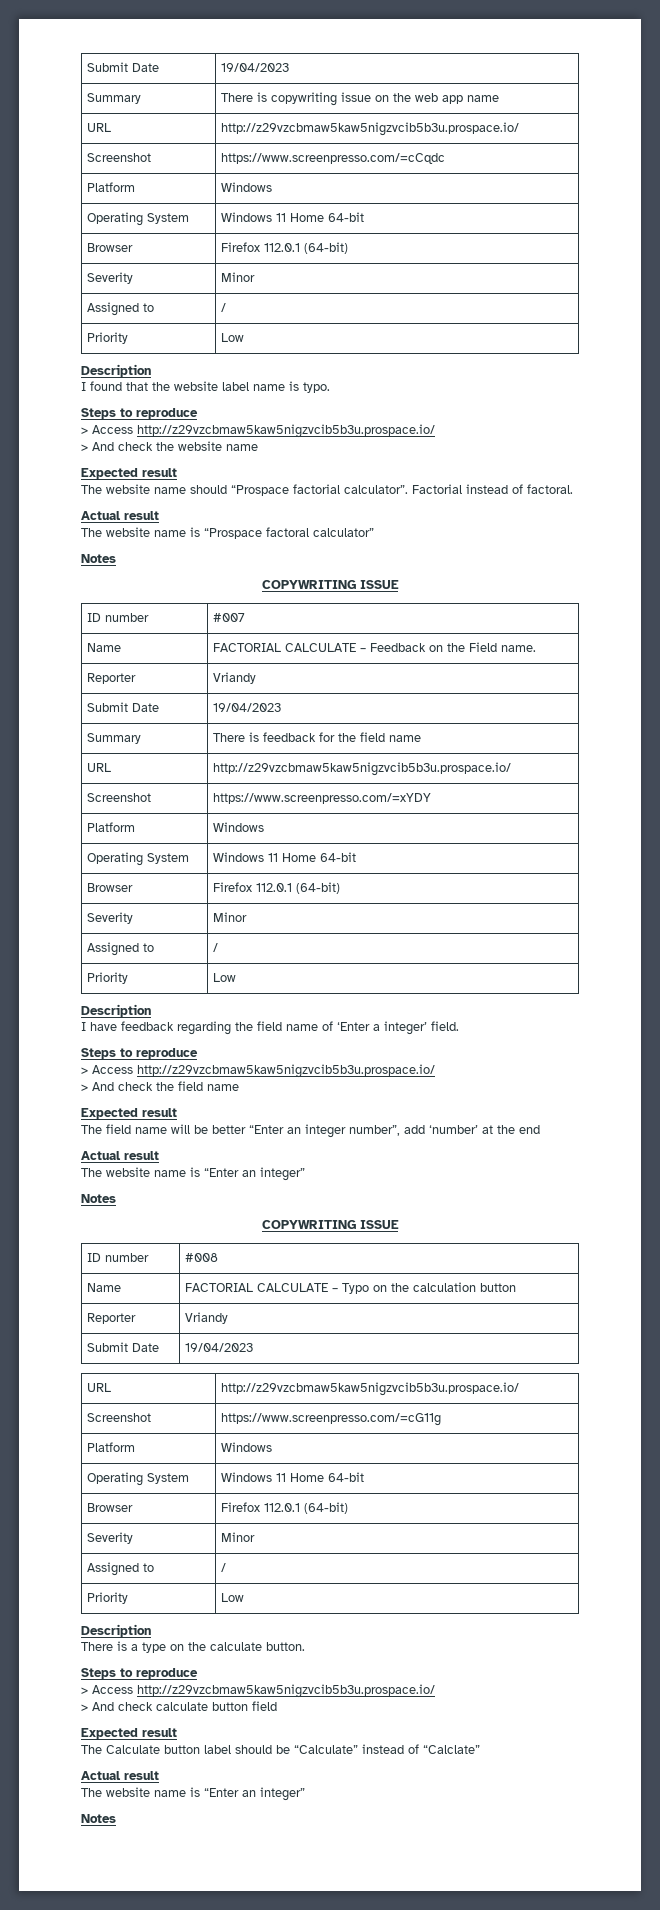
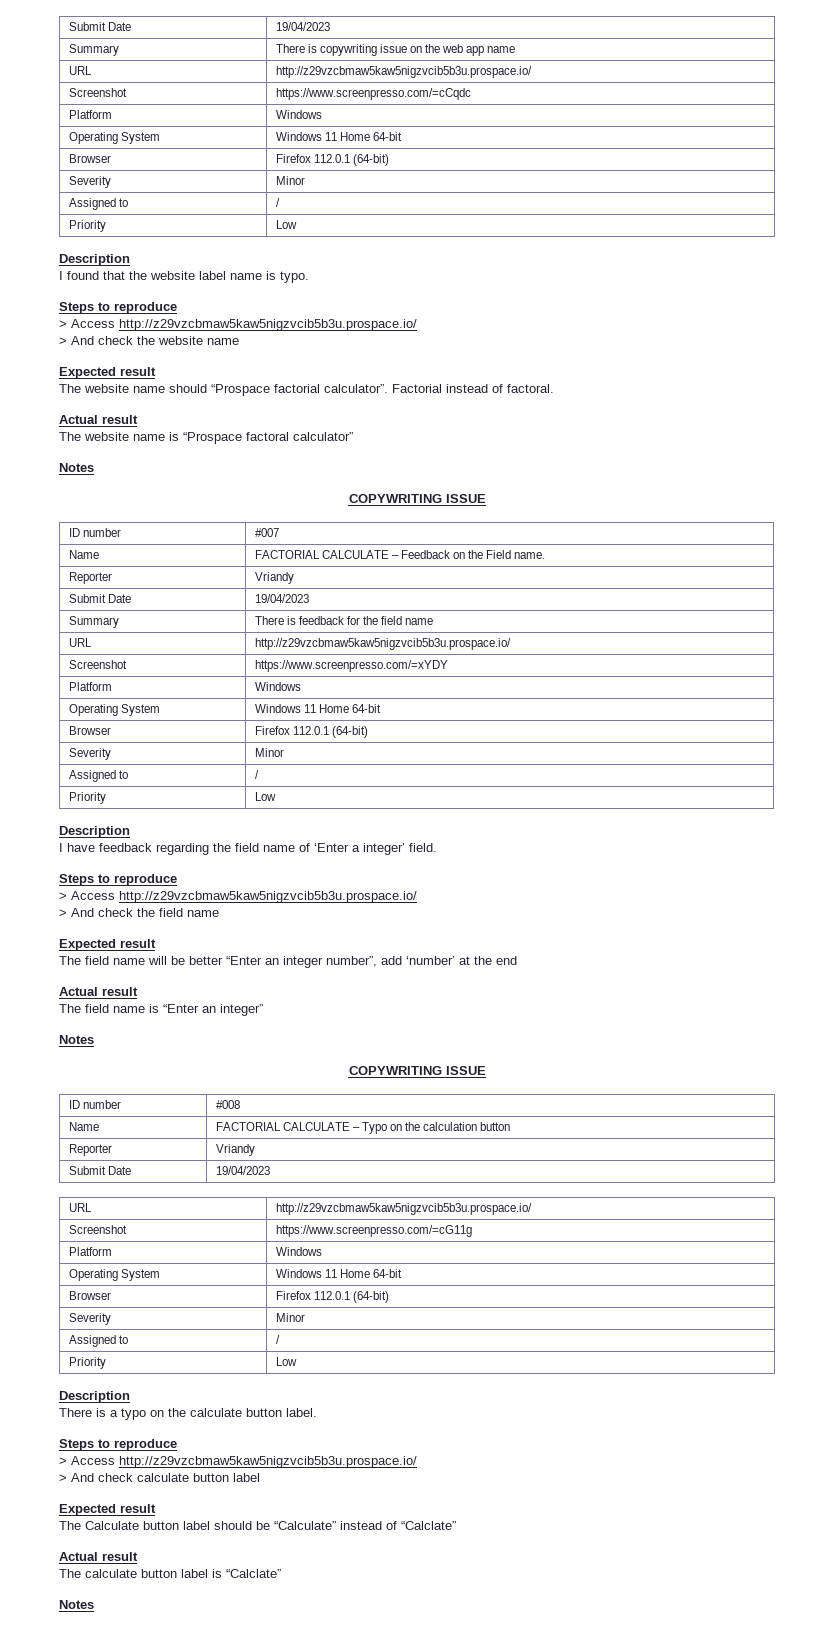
  The field name will be better “Enter an integer number”, add ‘number’ at the end
  Actual result
- The website name is “Enter an integer”
+ The field name is “Enter an integer”
- There is a type on the calculate button.
+ There is a typo on the calculate button label.
- > And check calculate button field
+ > And check calculate button label
  The Calculate button label should be “Calculate” instead of “Calclate”
  Actual result
- The website name is “Enter an integer”
+ The calculate button label is “Calclate”

